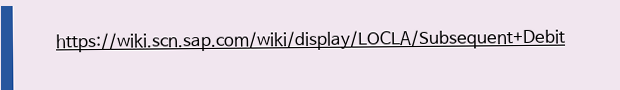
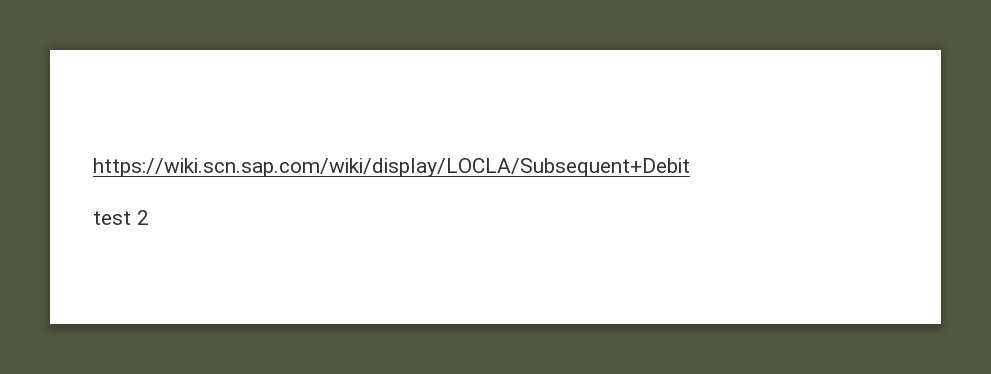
+ test 2

